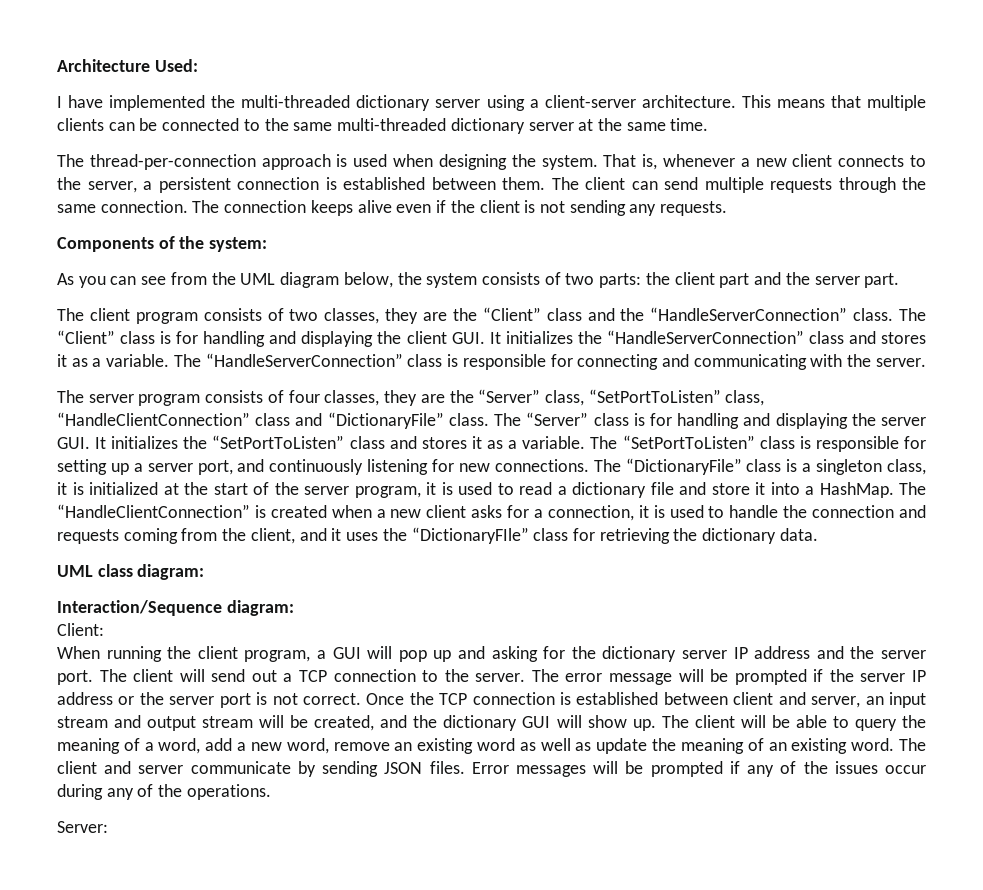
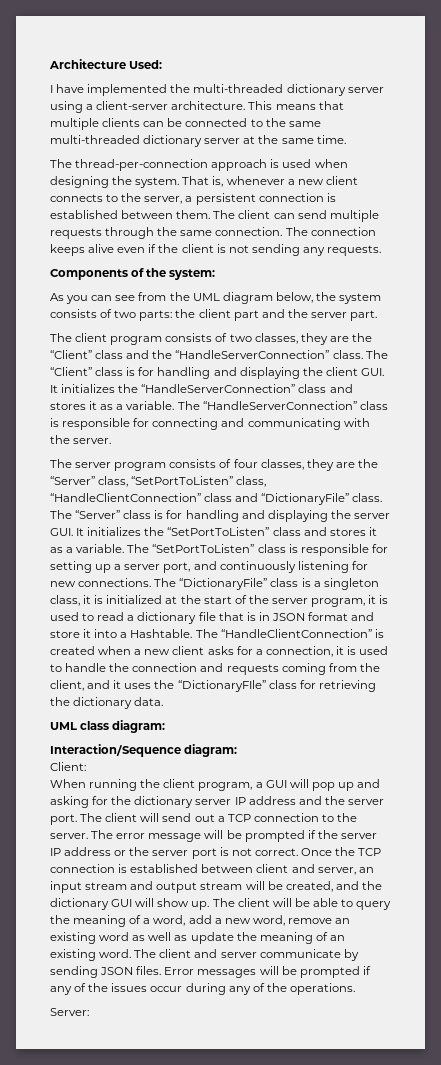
- The “DictionaryFile” class is a singleton class, it is initialized at the start of the server program, it is used to read a dictionary file and store it into a HashMap.
+ The “DictionaryFile” class is a singleton class, it is initialized at the start of the server program, it is used to read a dictionary file that is in JSON format and store it into a Hashtable.

